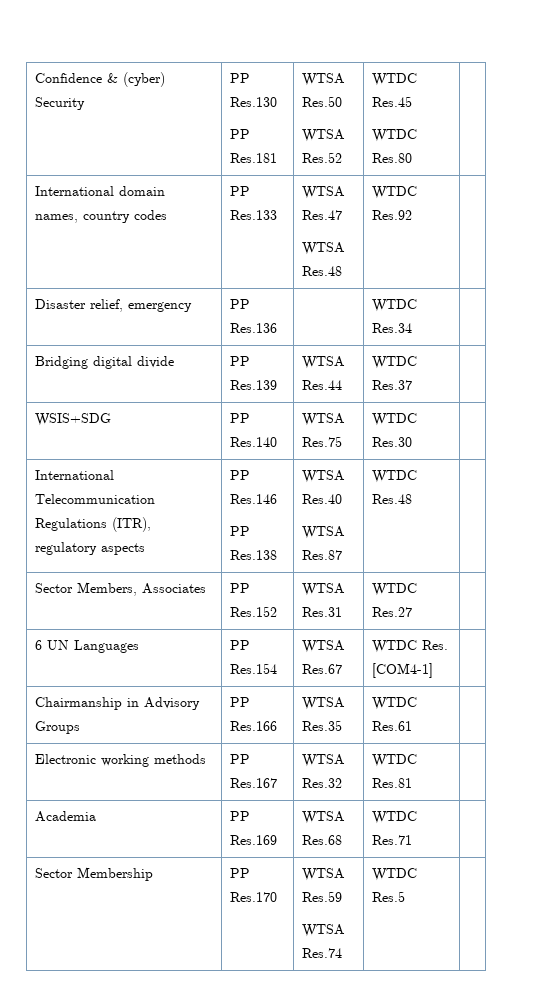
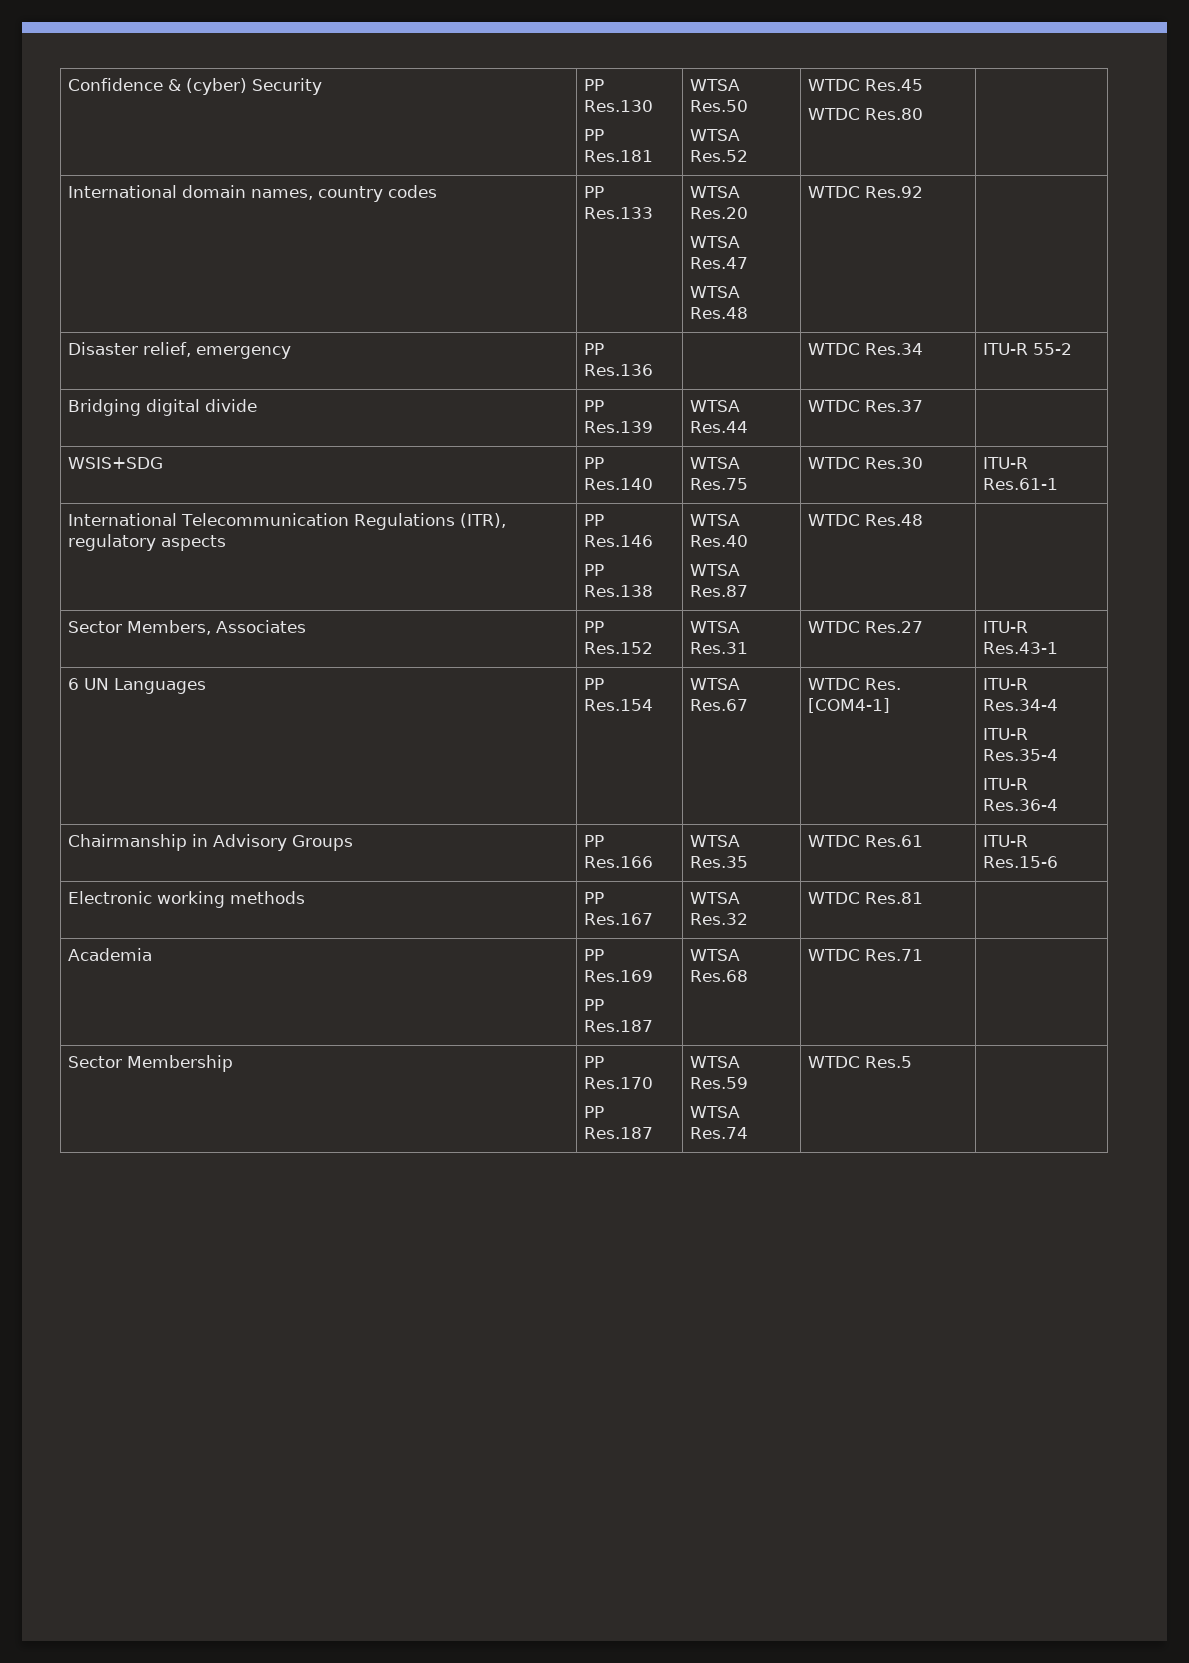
- International domain names, country codes | PP Res.133 | WTSA Res.47
+ International domain names, country codes | PP Res.133 | WTSA Res.20
+ WTSA Res.47
- Disaster relief, emergency | PP Res.136 | | WTDC Res.34 |
+ Disaster relief, emergency | PP Res.136 | | WTDC Res.34 | ITU-R 55-2
- WSIS+SDG | PP Res.140 | WTSA Res.75 | WTDC Res.30 |
+ WSIS+SDG | PP Res.140 | WTSA Res.75 | WTDC Res.30 | ITU-R Res.61-1
- Sector Members, Associates | PP Res.152 | WTSA Res.31 | WTDC Res.27 |
+ Sector Members, Associates | PP Res.152 | WTSA Res.31 | WTDC Res.27 | ITU-R Res.43-1
- 6 UN Languages | PP Res.154 | WTSA Res.67 | WTDC Res. [COM4-1] |
+ 6 UN Languages | PP Res.154 | WTSA Res.67 | WTDC Res. [COM4-1] | ITU-R Res.34-4
+ ITU-R Res.35-4
+ ITU-R Res.36-4
- Chairmanship in Advisory Groups | PP Res.166 | WTSA Res.35 | WTDC Res.61 |
+ Chairmanship in Advisory Groups | PP Res.166 | WTSA Res.35 | WTDC Res.61 | ITU-R Res.15-6
- Academia | PP Res.169 | WTSA Res.68 | WTDC Res.71 |
+ Academia | PP Res.169
+ PP Res.187 | WTSA Res.68 | WTDC Res.71 |
- Sector Membership | PP Res.170 | WTSA Res.59
+ Sector Membership | PP Res.170
+ PP Res.187 | WTSA Res.59

